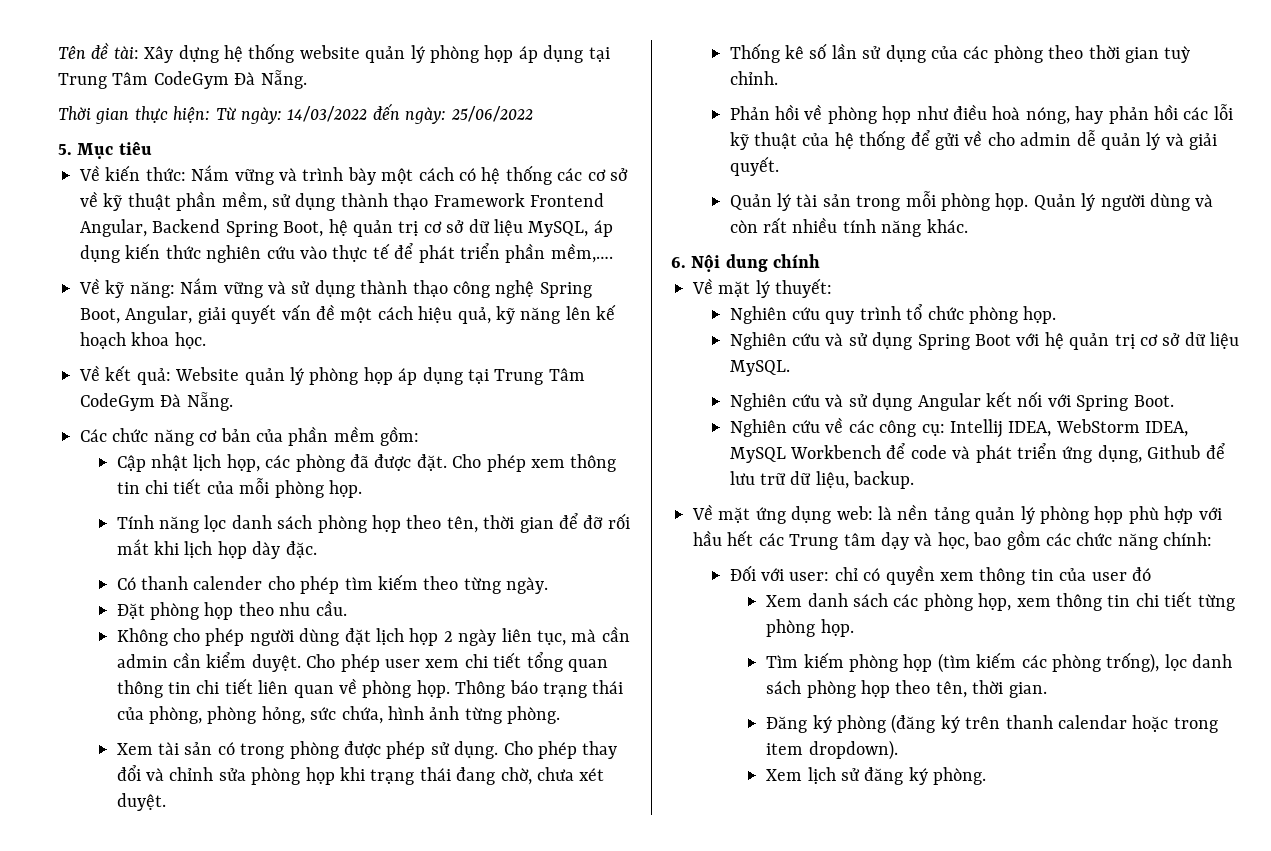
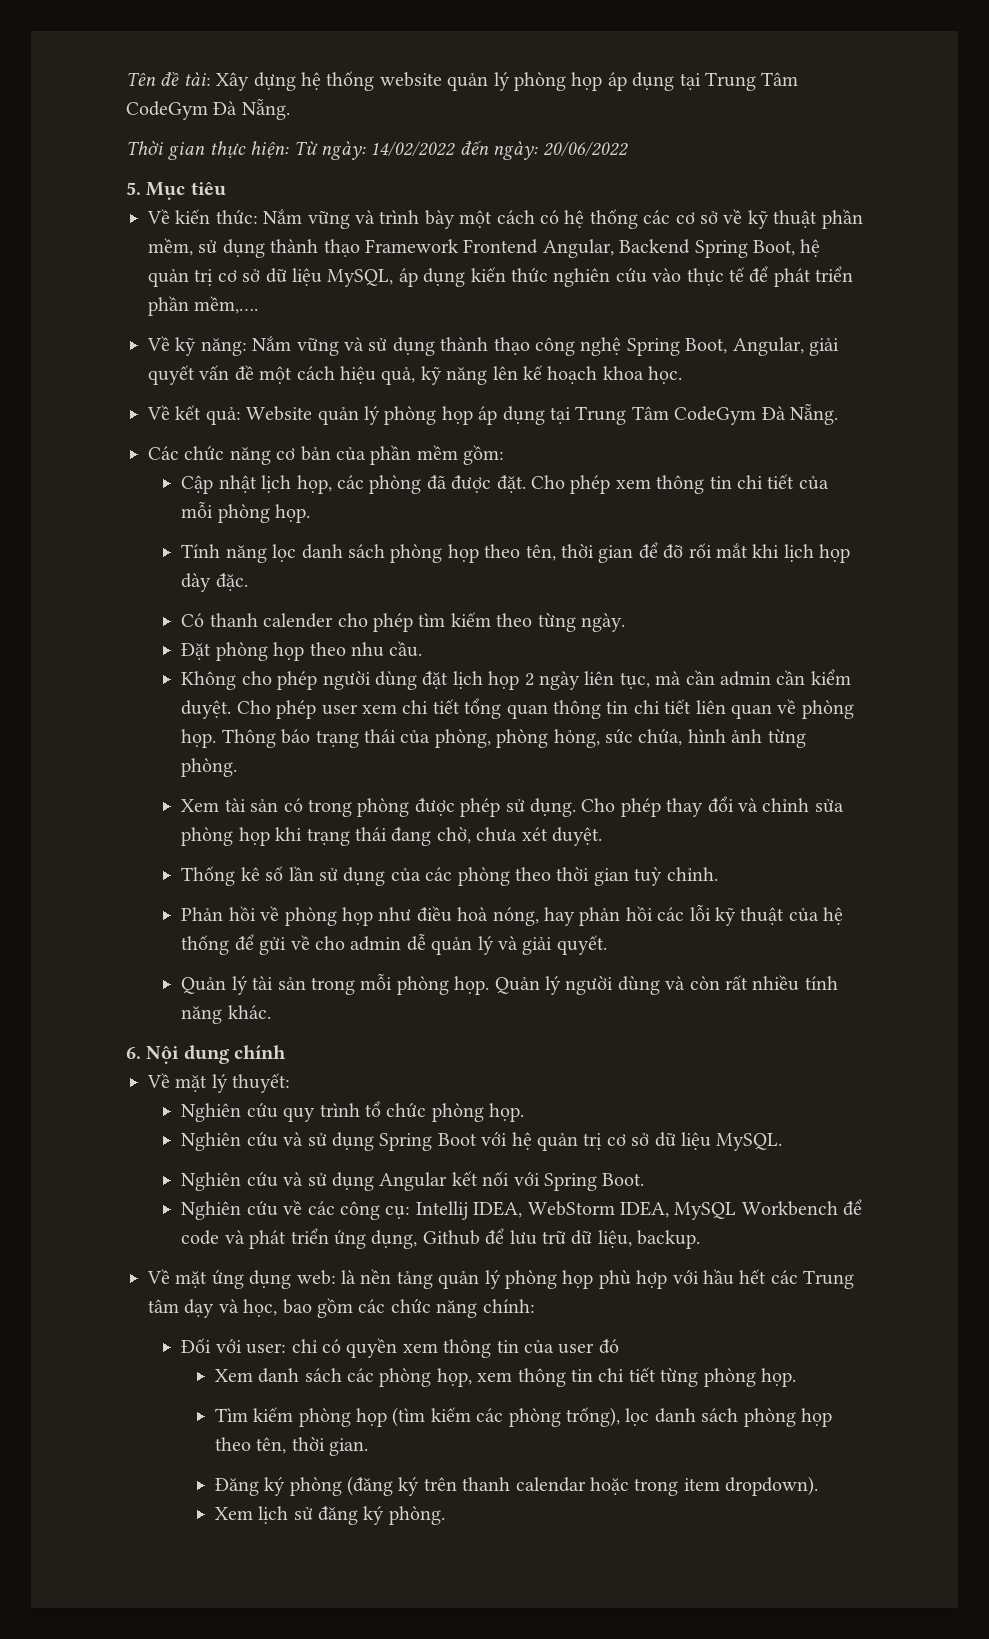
- Thời gian thực hiện: Từ ngày: 14/03/2022 đến ngày: 25/06/2022
+ Thời gian thực hiện: Từ ngày: 14/02/2022 đến ngày: 20/06/2022

